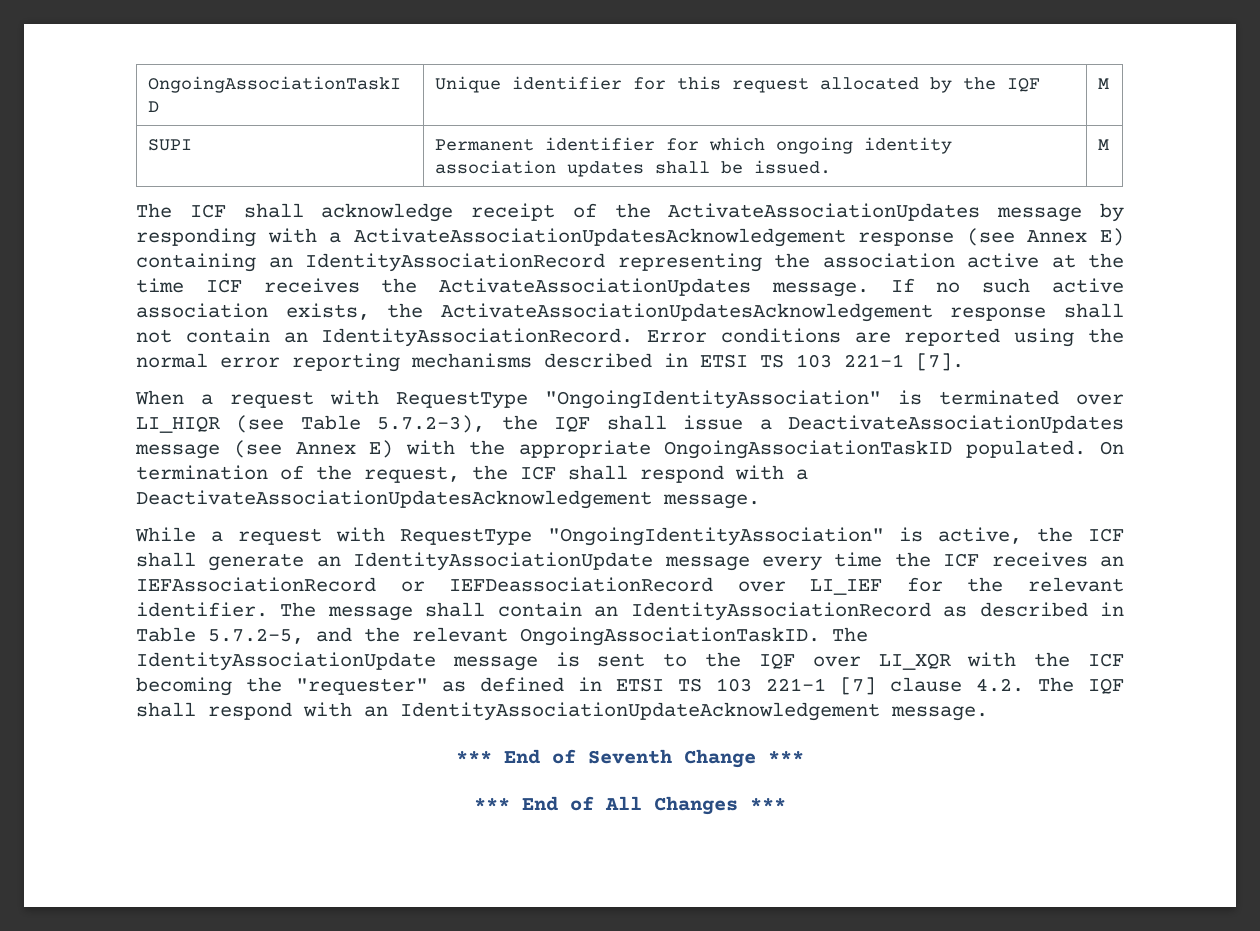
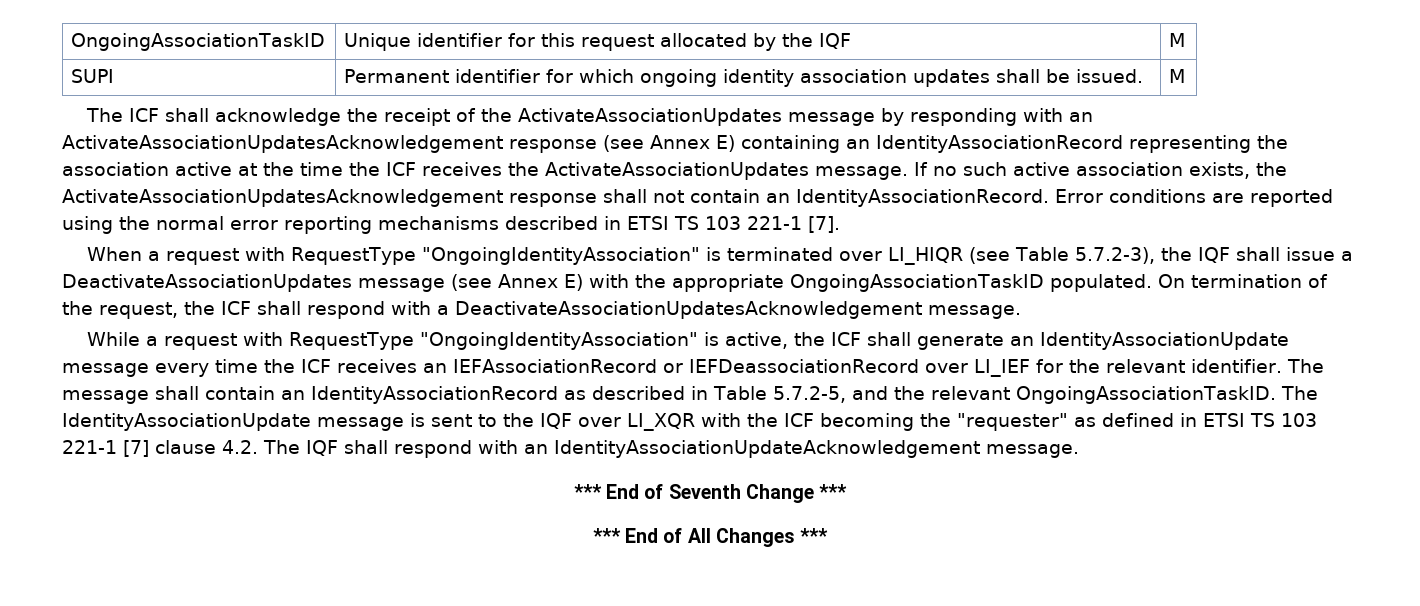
- The ICF shall acknowledge receipt of the ActivateAssociationUpdates message by responding with a ActivateAssociationUpdatesAcknowledgement response (see Annex E) containing an IdentityAssociationRecord representing the association active at the time ICF receives the ActivateAssociationUpdates message.
+ The ICF shall acknowledge the receipt of the ActivateAssociationUpdates message by responding with an ActivateAssociationUpdatesAcknowledgement response (see Annex E) containing an IdentityAssociationRecord representing the association active at the time the ICF receives the ActivateAssociationUpdates message.

